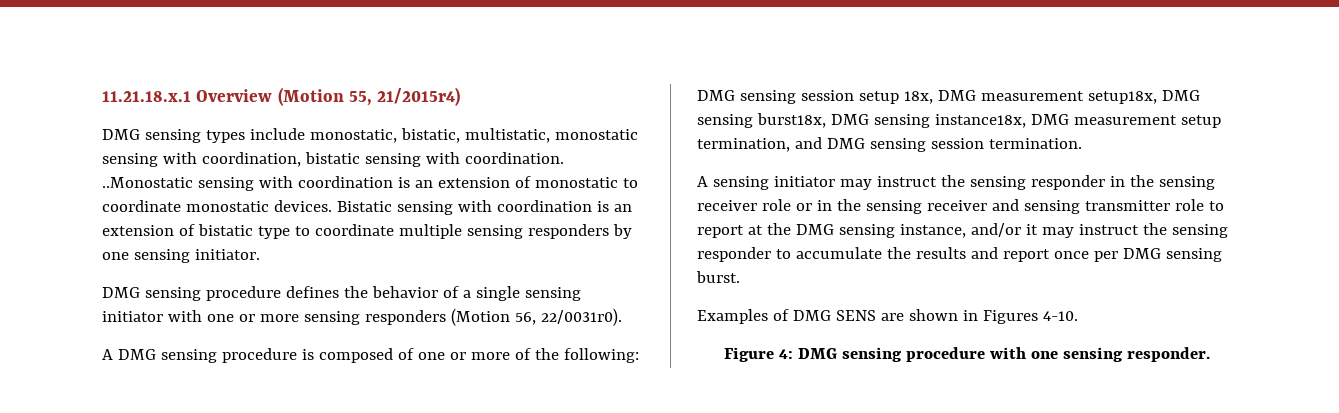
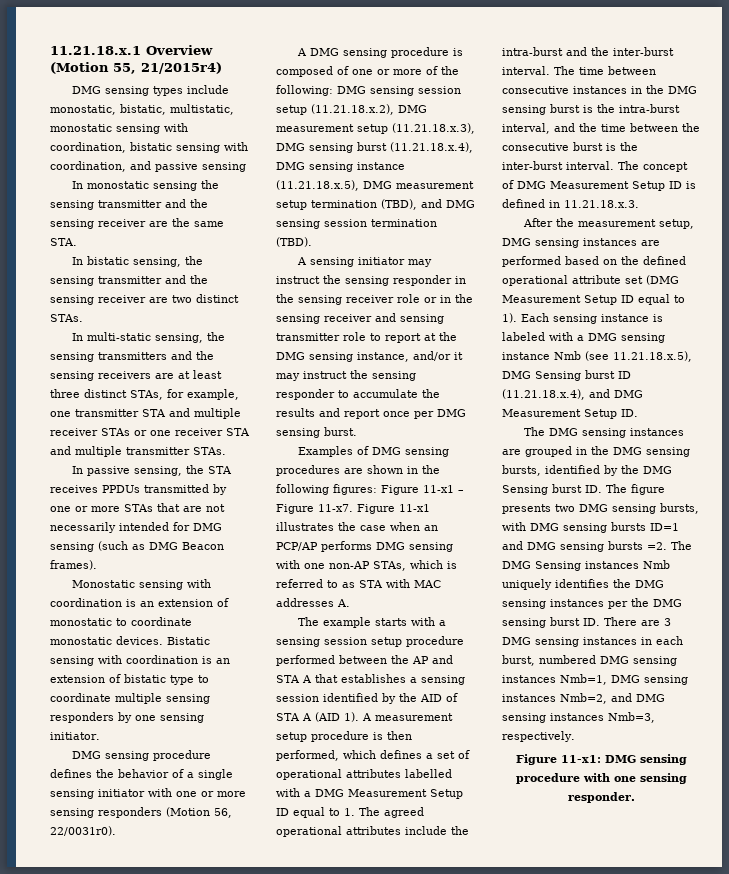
- DMG sensing types include monostatic, bistatic, multistatic, monostatic sensing with coordination, bistatic sensing with coordination. ..Monostatic sensing with coordination is an extension of monostatic to coordinate monostatic devices.
+ DMG sensing types include monostatic, bistatic, multistatic, monostatic sensing with coordination, bistatic sensing with coordination, and passive sensing
+ In monostatic sensing the sensing transmitter and the sensing receiver are the same STA.
+ In bistatic sensing, the sensing transmitter and the sensing receiver are two distinct STAs.
+ In multi-static sensing, the sensing transmitters and the sensing receivers are at least three distinct STAs, for example, one transmitter STA and multiple receiver STAs or one receiver STA and multiple transmitter STAs.
+ In passive sensing, the STA receives PPDUs transmitted by one or more STAs that are not necessarily intended for DMG sensing (such as DMG Beacon frames).
+ Monostatic sensing with coordination is an extension of monostatic to coordinate monostatic devices.
- A DMG sensing procedure is composed of one or more of the following: DMG sensing session setup 18x, DMG measurement setup18x, DMG sensing burst18x, DMG sensing instance18x, DMG measurement setup termination, and DMG sensing session termination.
+ A DMG sensing procedure is composed of one or more of the following: DMG sensing session setup (11.21.18.x.2), DMG measurement setup (11.21.18.x.3), DMG sensing burst (11.21.18.x.4), DMG sensing instance (11.21.18.x.5), DMG measurement setup termination (TBD), and DMG sensing session termination (TBD).
- Examples of DMG SENS are shown in Figures 4-10.
- Figure 4: DMG sensing procedure with one sensing responder.
+ Examples of DMG sensing procedures are shown in the following figures: Figure 11-x1 – Figure 11-x7. Figure 11-x1 illustrates the case when an PCP/AP performs DMG sensing with one non-AP STAs, which is referred to as STA with MAC addresses A.
+ The example starts with a sensing session setup procedure performed between the AP and STA A that establishes a sensing session identified by the AID of STA A (AID 1). A measurement setup procedure is then performed, which defines a set of operational attributes labelled with a DMG Measurement Setup ID equal to 1. The agreed operational attributes include the intra-burst and the inter-burst interval. The time between consecutive instances in the DMG sensing burst is the intra-burst interval, and the time between the consecutive burst is the inter-burst interval. The concept of DMG Measurement Setup ID is defined in 11.21.18.x.3.
+ After the measurement setup, DMG sensing instances are performed based on the defined operational attribute set (DMG Measurement Setup ID equal to 1). Each sensing instance is labeled with a DMG sensing instance Nmb (see 11.21.18.x.5), DMG Sensing burst ID (11.21.18.x.4), and DMG Measurement Setup ID.
+ The DMG sensing instances are grouped in the DMG sensing bursts, identified by the DMG Sensing burst ID. The figure presents two DMG sensing bursts, with DMG sensing bursts ID=1 and DMG sensing bursts =2. The DMG Sensing instances Nmb uniquely identifies the DMG sensing instances per the DMG sensing burst ID. There are 3 DMG sensing instances in each burst, numbered DMG sensing instances Nmb=1, DMG sensing instances Nmb=2, and DMG sensing instances Nmb=3, respectively.
+ Figure 11-x1: DMG sensing procedure with one sensing responder.

